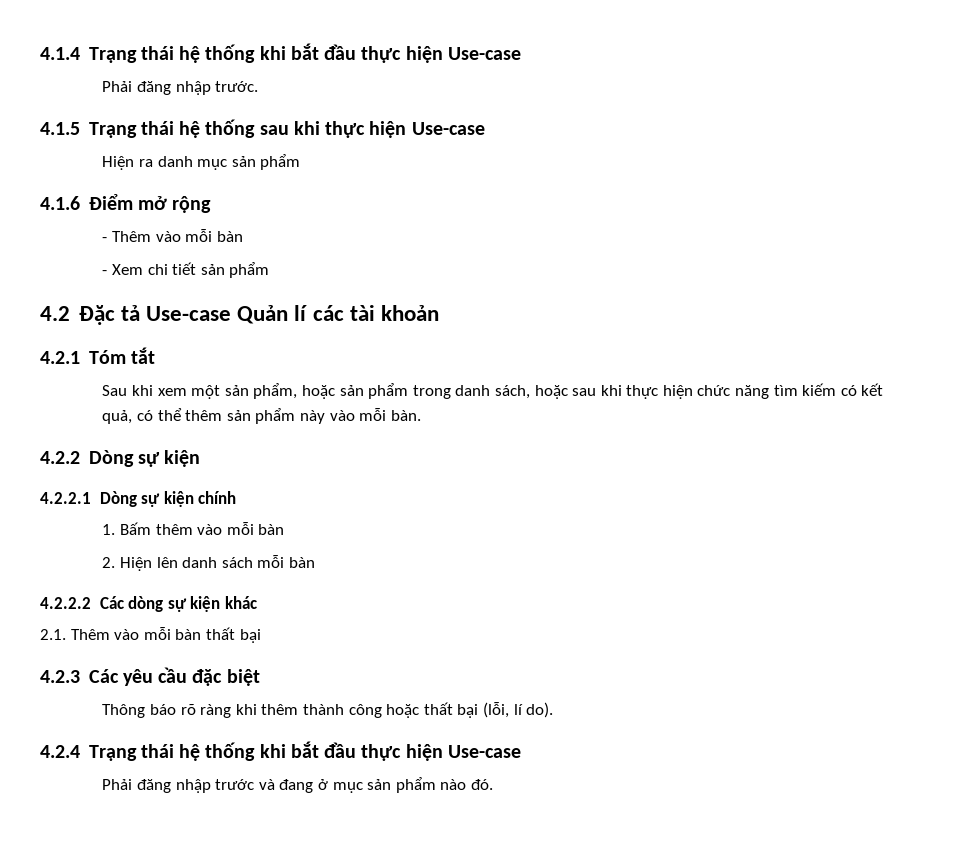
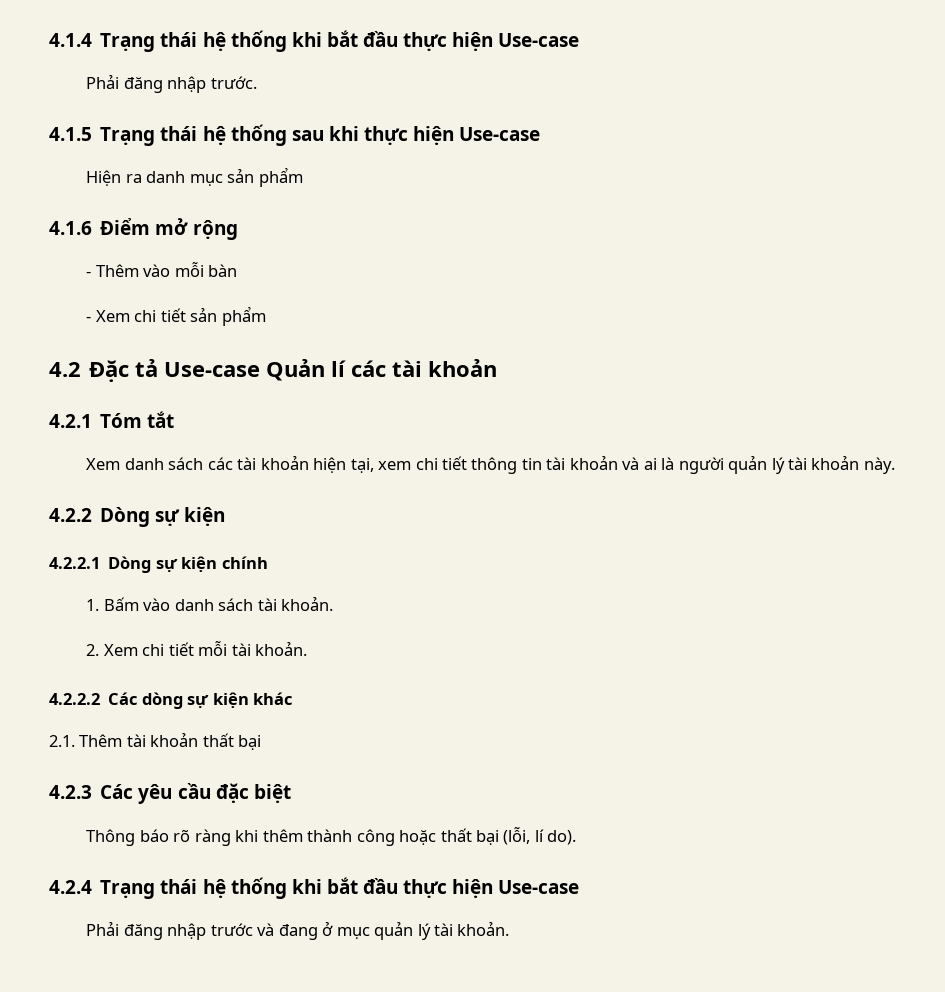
- Sau khi xem một sản phẩm, hoặc sản phẩm trong danh sách, hoặc sau khi thực hiện chức năng tìm kiếm có kết quả, có thể thêm sản phẩm này vào mỗi bàn.
+ Xem danh sách các tài khoản hiện tại, xem chi tiết thông tin tài khoản và ai là người quản lý tài khoản này.
- 1. Bấm thêm vào mỗi bàn
- 2. Hiện lên danh sách mỗi bàn
+ 1. Bấm vào danh sách tài khoản.
+ 2. Xem chi tiết mỗi tài khoản.
- 2.1. Thêm vào mỗi bàn thất bại
+ 2.1. Thêm tài khoản thất bại
- Phải đăng nhập trước và đang ở mục sản phẩm nào đó.
+ Phải đăng nhập trước và đang ở mục quản lý tài khoản.

